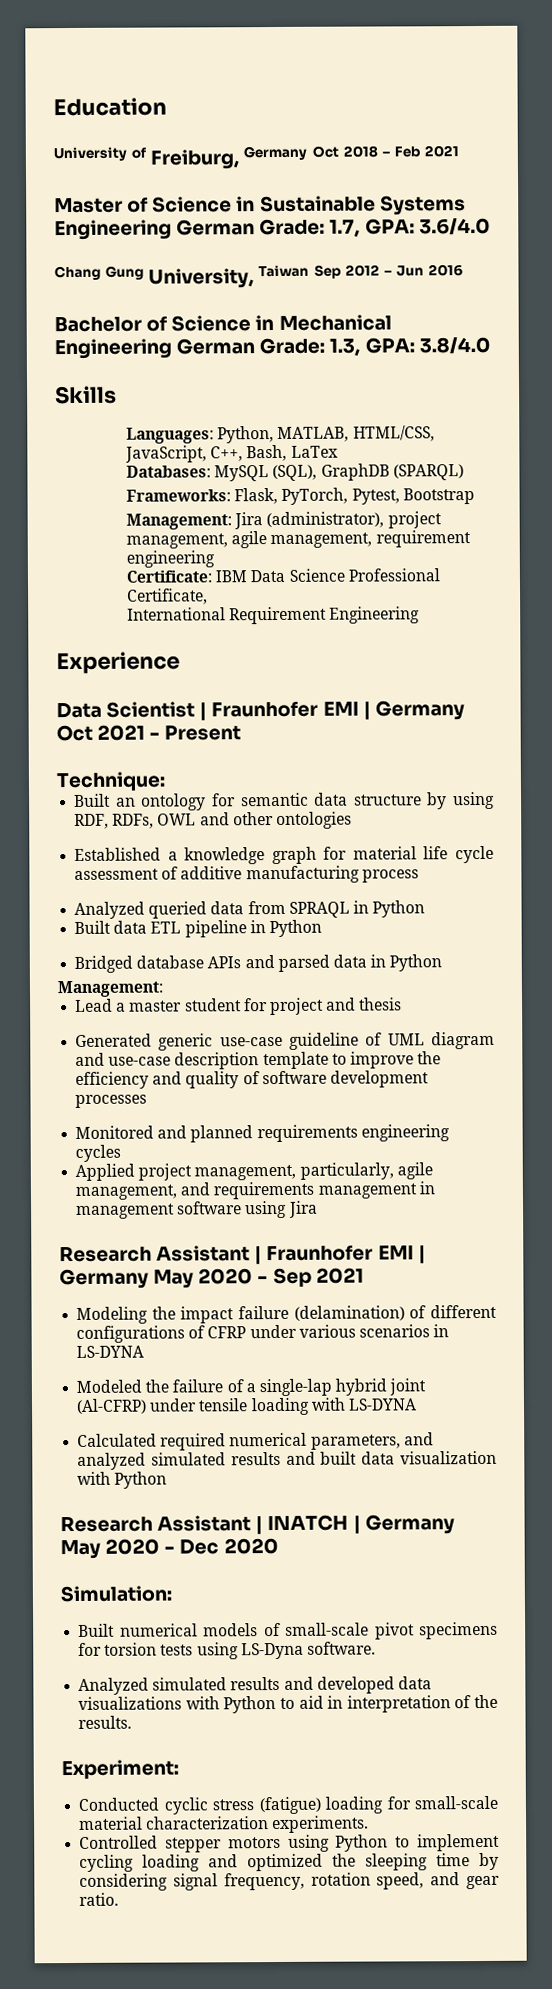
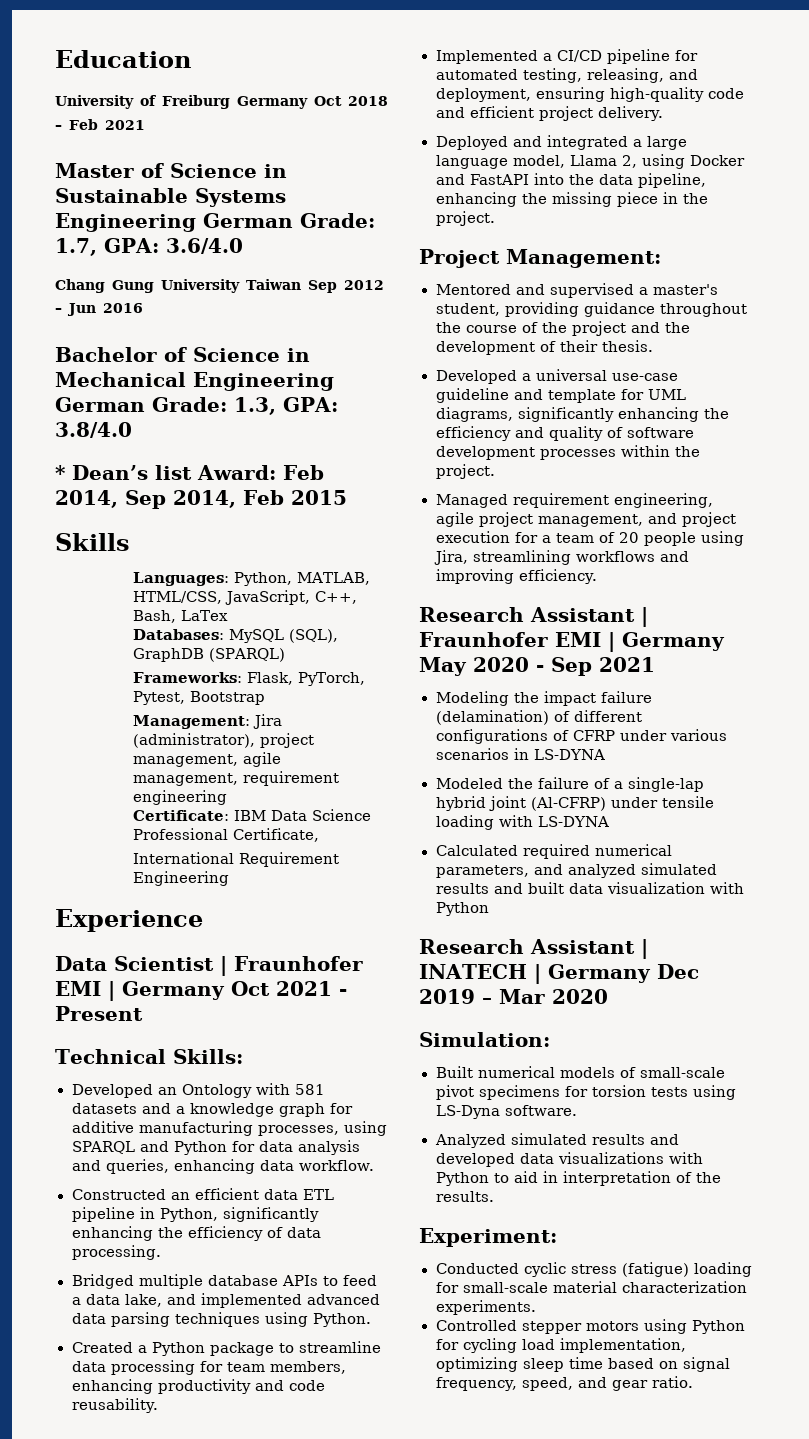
- University of Freiburg, Germany Oct 2018 – Feb 2021
+ University of Freiburg Germany Oct 2018 – Feb 2021
- Chang Gung University, Taiwan Sep 2012 – Jun 2016
+ Chang Gung University Taiwan Sep 2012 – Jun 2016
+ * Dean’s list Award: Feb 2014, Sep 2014, Feb 2015
- Technique:
- Built an ontology for semantic data structure by using RDF, RDFs, OWL and other ontologies
- Established a knowledge graph for material life cycle assessment of additive manufacturing process
- Analyzed queried data from SPRAQL in Python
- Built data ETL pipeline in Python
+ Technical Skills:
+ Developed an Ontology with 581 datasets and a knowledge graph for additive manufacturing processes, using SPARQL and Python for data analysis and queries, enhancing data workflow.
+ Constructed an efficient data ETL pipeline in Python, significantly enhancing the efficiency of data processing.
- Bridged database APIs and parsed data in Python
- Management:
- Lead a master student for project and thesis
- Generated generic use-case guideline of UML diagram and use-case description template to improve the efficiency and quality of software development processes
- Monitored and planned requirements engineering cycles
- Applied project management, particularly, agile management, and requirements management in management software using Jira
+ Bridged multiple database APIs to feed a data lake, and implemented advanced data parsing techniques using Python.
+ Created a Python package to streamline data processing for team members, enhancing productivity and code reusability.
+ Implemented a CI/CD pipeline for automated testing, releasing, and deployment, ensuring high-quality code and efficient project delivery.
+ Deployed and integrated a large language model, Llama 2, using Docker and FastAPI into the data pipeline, enhancing the missing piece in the project.
+ Project Management:
+ Mentored and supervised a master's student, providing guidance throughout the course of the project and the development of their thesis.
+ Developed a universal use-case guideline and template for UML diagrams, significantly enhancing the efficiency and quality of software development processes within the project.
+ Managed requirement engineering, agile project management, and project execution for a team of 20 people using Jira, streamlining workflows and improving efficiency.
- Research Assistant | INATCH | Germany May 2020 - Dec 2020
+ Research Assistant | INATECH | Germany Dec 2019 – Mar 2020
- Controlled stepper motors using Python to implement cycling loading and optimized the sleeping time by considering signal frequency, rotation speed, and gear ratio.
+ Controlled stepper motors using Python for cycling load implementation, optimizing sleep time based on signal frequency, speed, and gear ratio.

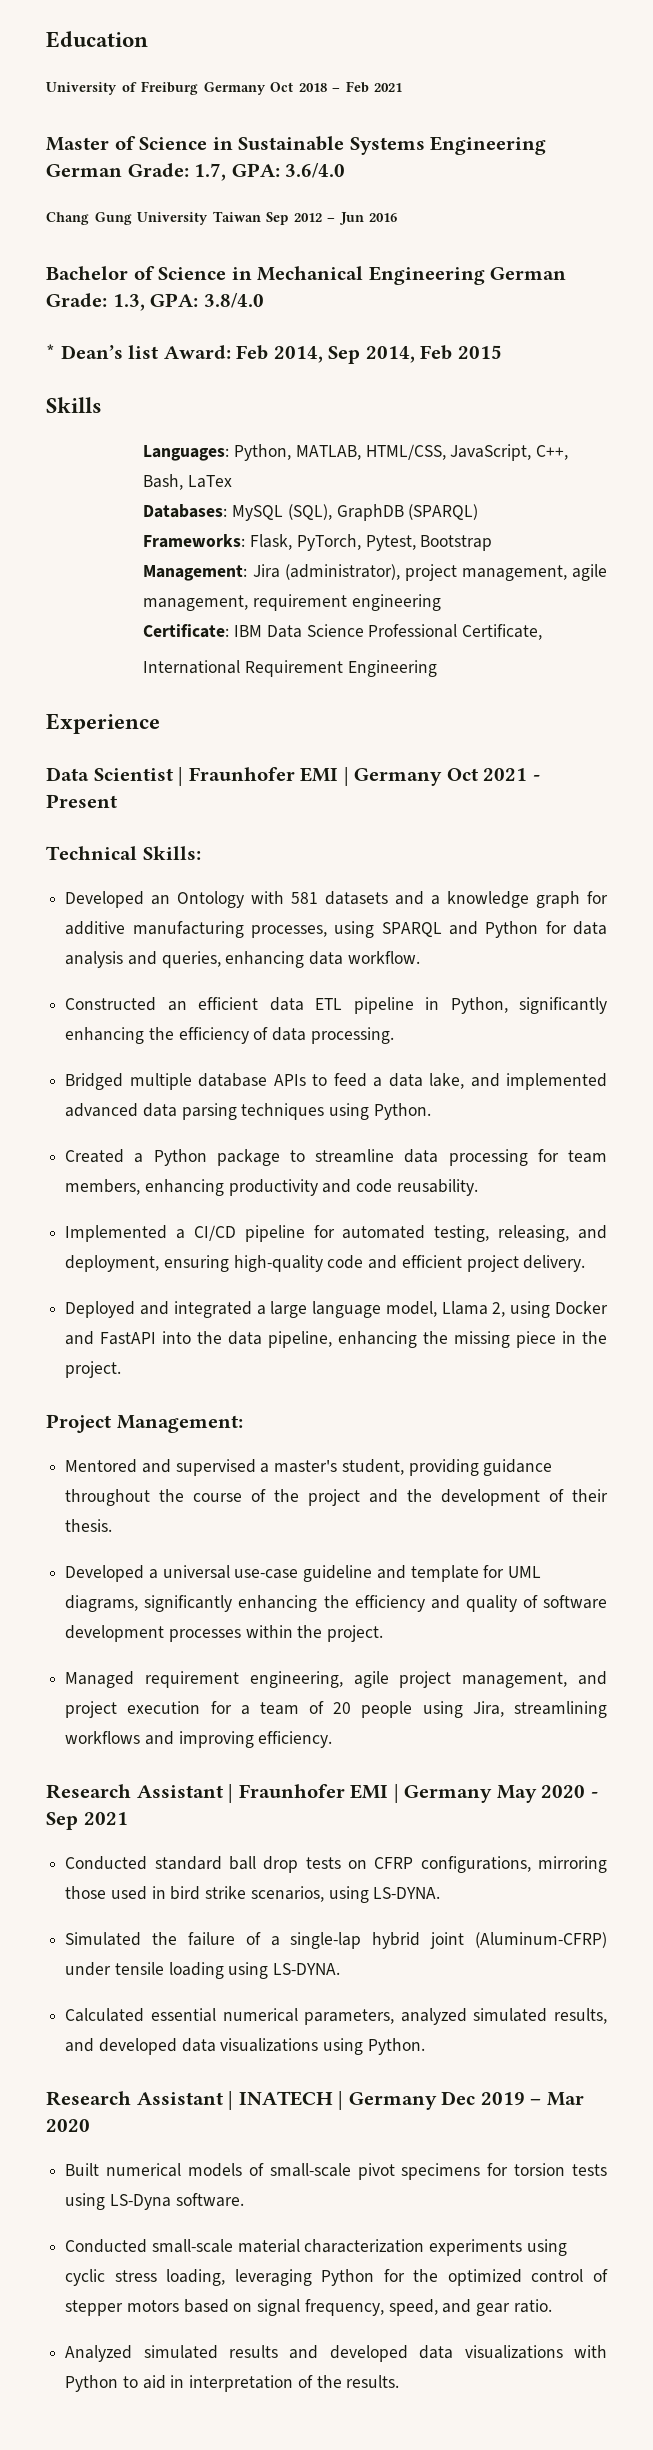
- Modeling the impact failure (delamination) of different configurations of CFRP under various scenarios in LS-DYNA
- Modeled the failure of a single-lap hybrid joint (Al-CFRP) under tensile loading with LS-DYNA
+ Conducted standard ball drop tests on CFRP configurations, mirroring those used in bird strike scenarios, using LS-DYNA.
+ Simulated the failure of a single-lap hybrid joint (Aluminum-CFRP) under tensile loading using LS-DYNA.
- Calculated required numerical parameters, and analyzed simulated results and built data visualization with Python
+ Calculated essential numerical parameters, analyzed simulated results, and developed data visualizations using Python.
- Simulation:
+ Conducted small-scale material characterization experiments using cyclic stress loading, leveraging Python for the optimized control of stepper motors based on signal frequency, speed, and gear ratio.
- Experiment:
- Conducted cyclic stress (fatigue) loading for small-scale material characterization experiments.
- Controlled stepper motors using Python for cycling load implementation, optimizing sleep time based on signal frequency, speed, and gear ratio.

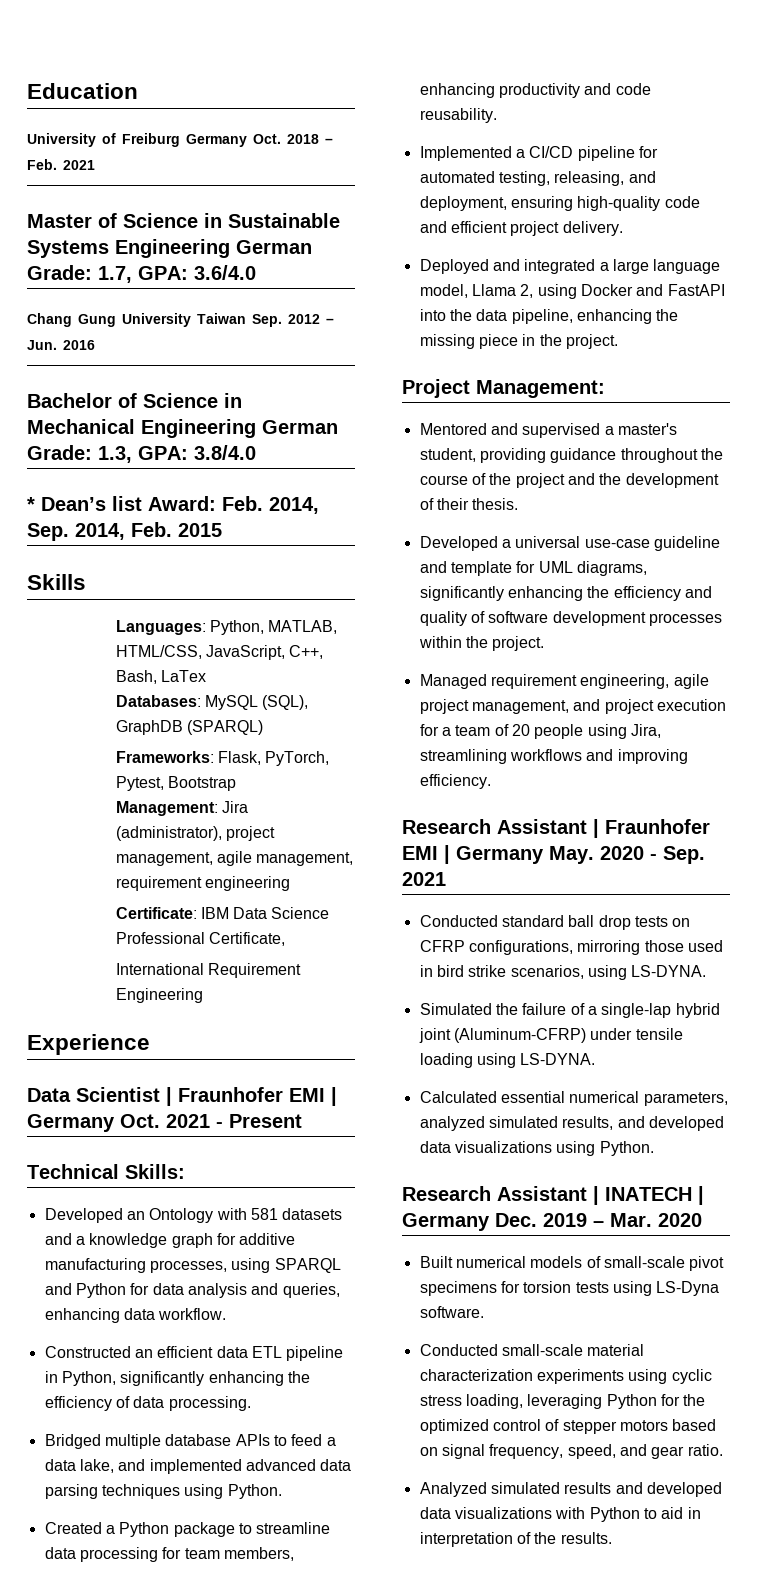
- University of Freiburg Germany Oct 2018 – Feb 2021
+ University of Freiburg Germany Oct. 2018 – Feb. 2021
- Chang Gung University Taiwan Sep 2012 – Jun 2016
+ Chang Gung University Taiwan Sep. 2012 – Jun. 2016
- * Dean’s list Award: Feb 2014, Sep 2014, Feb 2015
+ * Dean’s list Award: Feb. 2014, Sep. 2014, Feb. 2015
- Data Scientist | Fraunhofer EMI | Germany Oct 2021 - Present
+ Data Scientist | Fraunhofer EMI | Germany Oct. 2021 - Present
- Research Assistant | Fraunhofer EMI | Germany May 2020 - Sep 2021
+ Research Assistant | Fraunhofer EMI | Germany May. 2020 - Sep. 2021
- Research Assistant | INATECH | Germany Dec 2019 – Mar 2020
+ Research Assistant | INATECH | Germany Dec. 2019 – Mar. 2020

